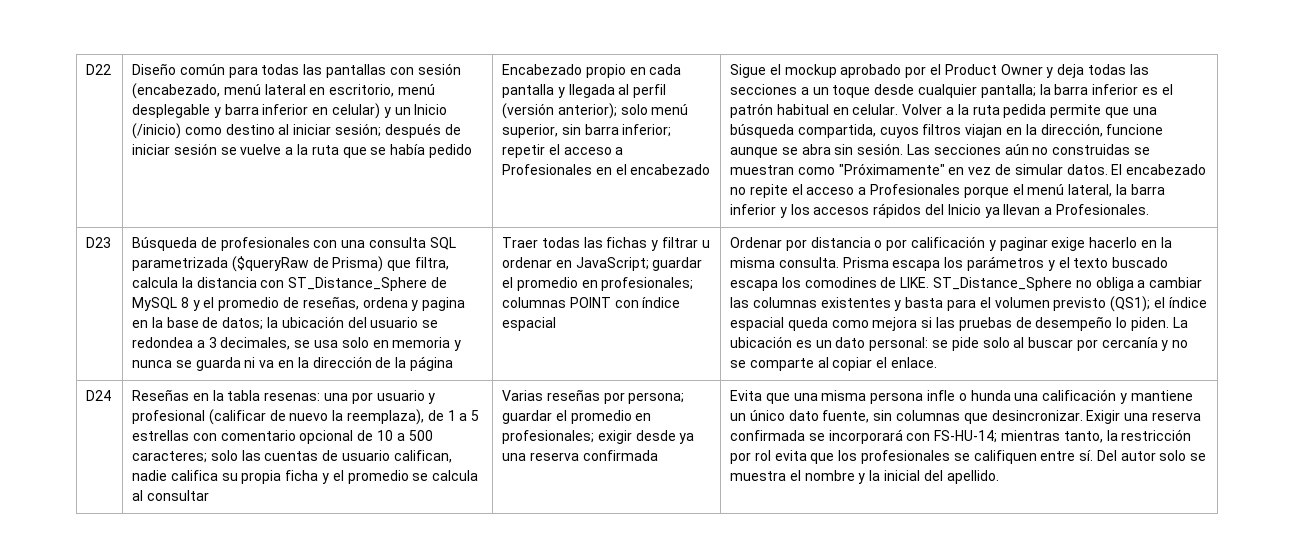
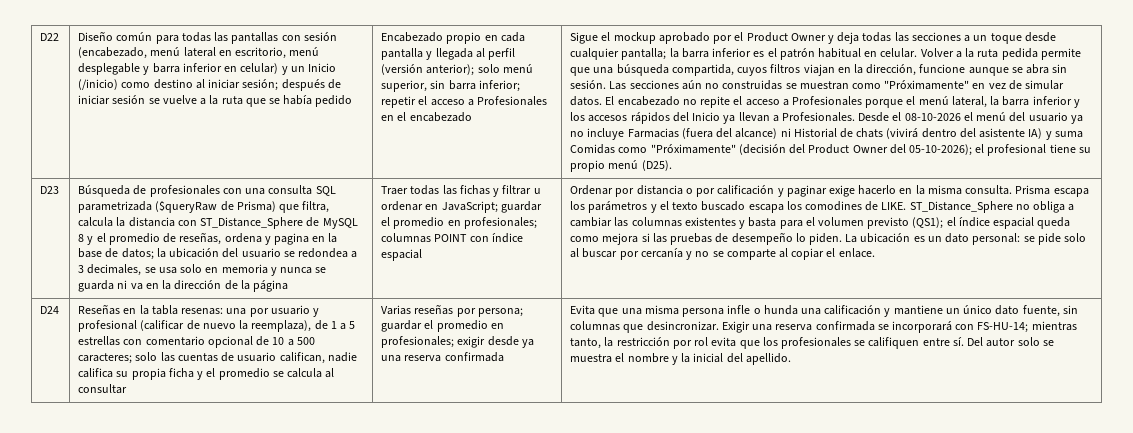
+ Desde el 08-10-2026 el menú del usuario ya no incluye Farmacias (fuera del alcance) ni Historial de chats (vivirá dentro del asistente IA) y suma Comidas como "Próximamente" (decisión del Product Owner del 05-10-2026); el profesional tiene su propio menú (D25).

